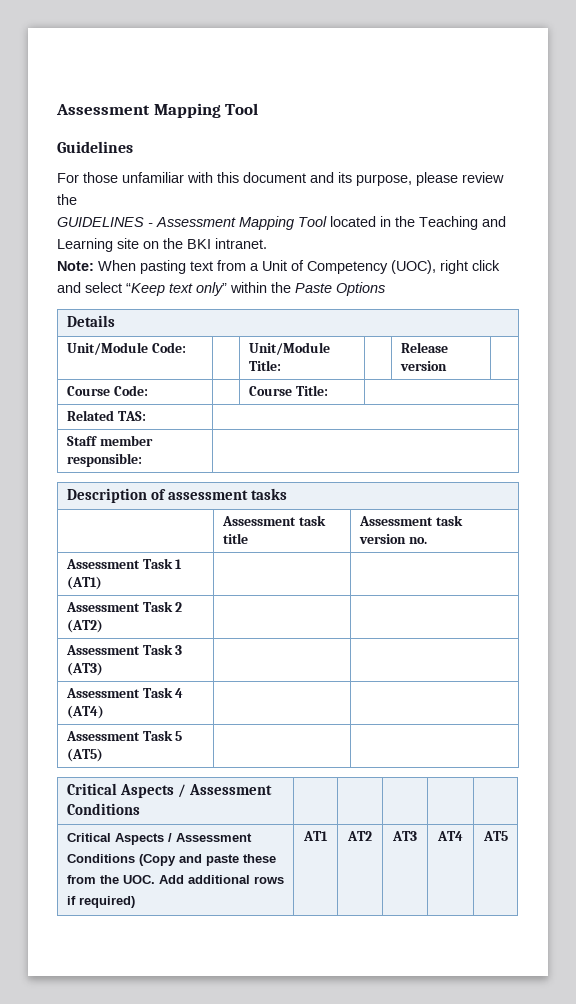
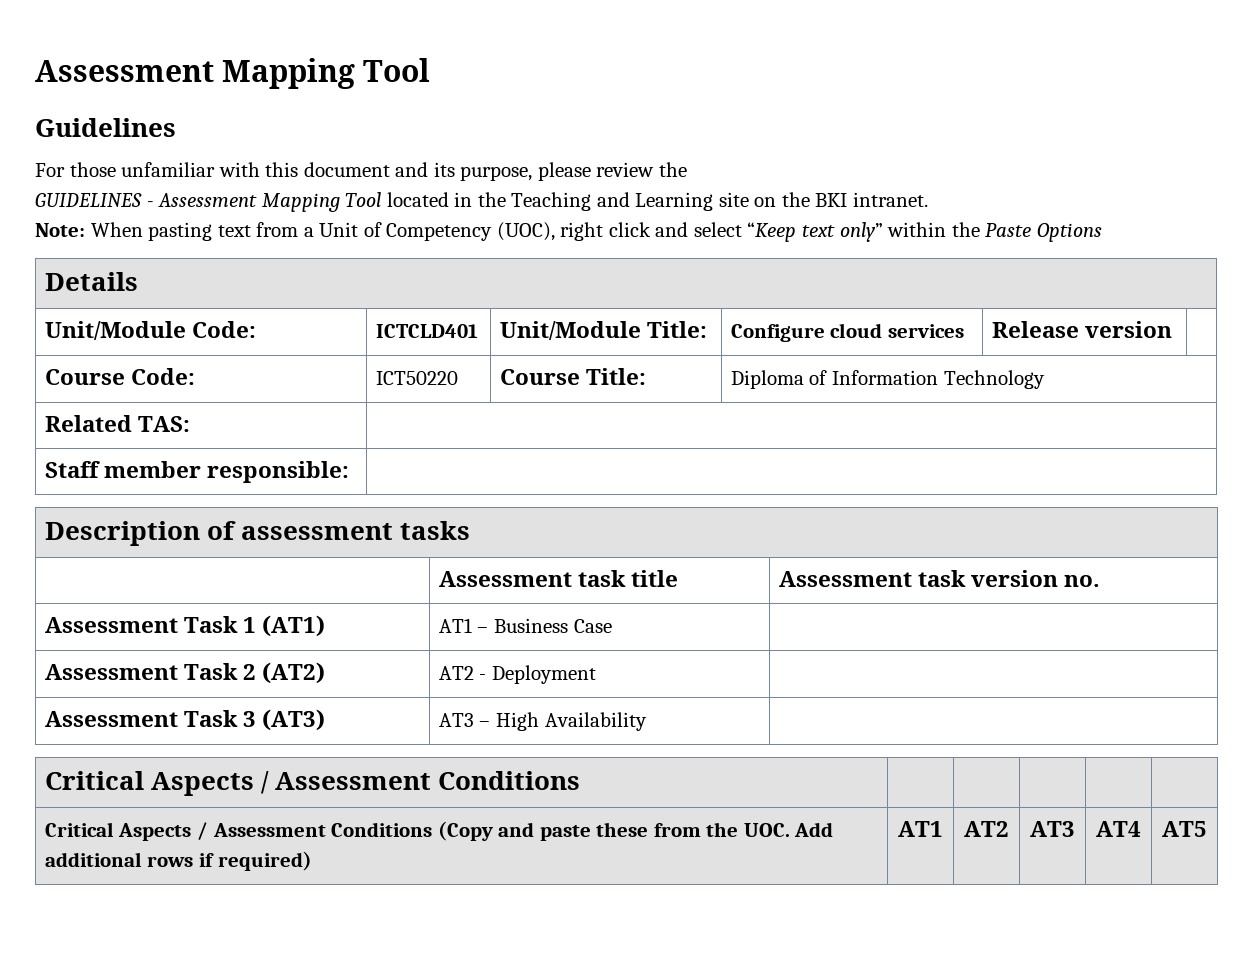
- Unit/Module Code: | | Unit/Module Title: | | Release version |
+ Unit/Module Code: | ICTCLD401 | Unit/Module Title: | Configure cloud services | Release version |
- Course Code: | | Course Title: |
+ Course Code: | ICT50220 | Course Title: | Diploma of Information Technology
- Assessment Task 1 (AT1) | |
+ Assessment Task 1 (AT1) | AT1 – Business Case |
- Assessment Task 2 (AT2) | |
+ Assessment Task 2 (AT2) | AT2 - Deployment |
- Assessment Task 3 (AT3) | |
- Assessment Task 4 (AT4) | |
- Assessment Task 5 (AT5) | |
+ Assessment Task 3 (AT3) | AT3 – High Availability |

